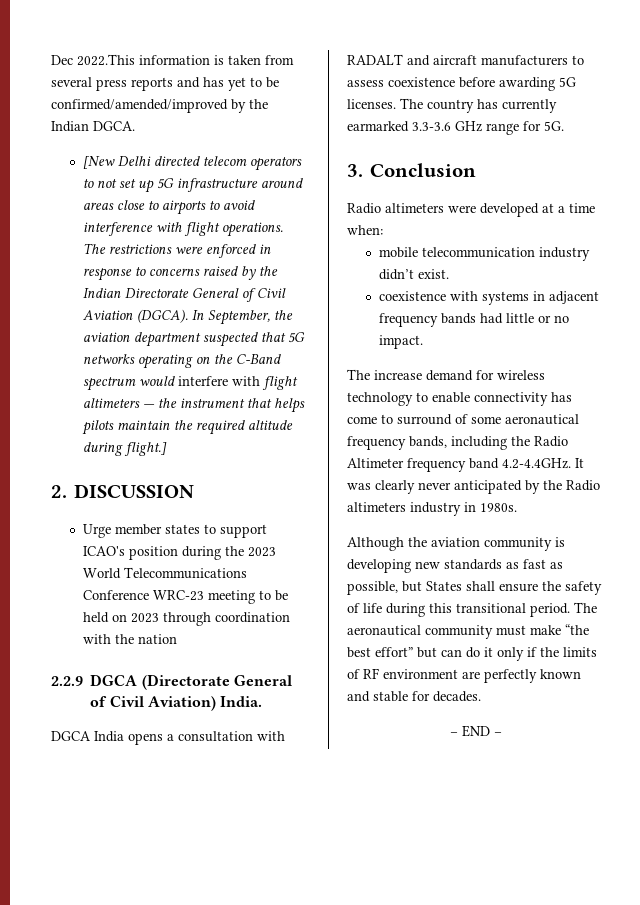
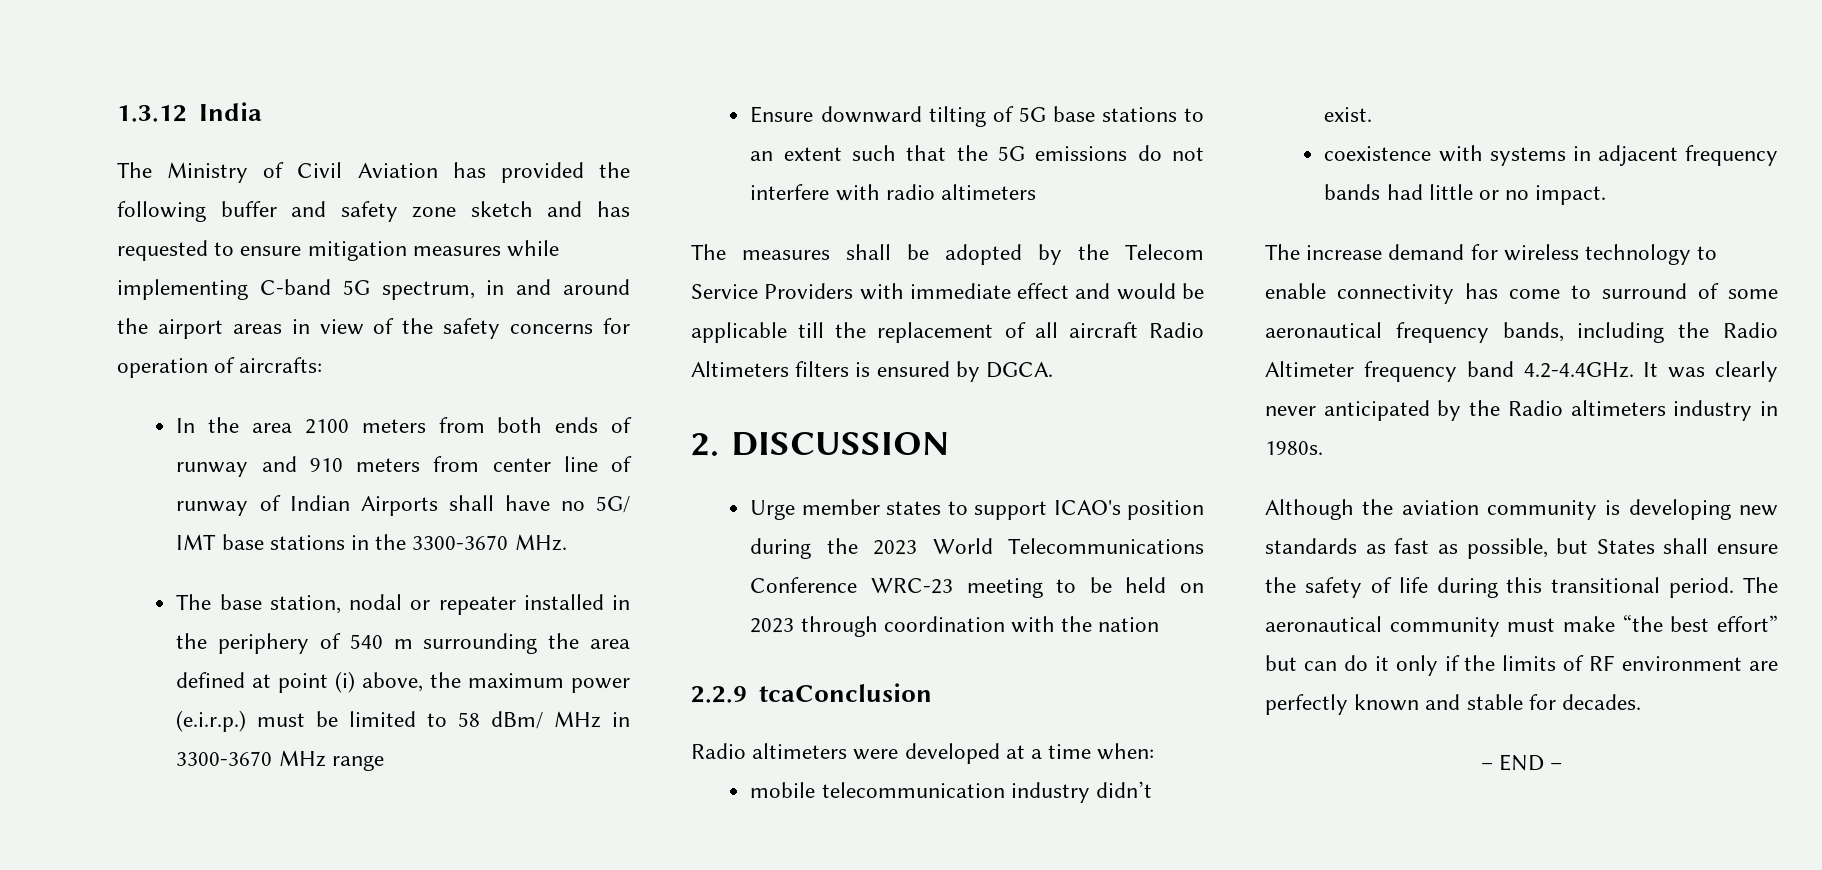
- Dec 2022.This information is taken from several press reports and has yet to be confirmed/amended/improved by the Indian DGCA.
- [New Delhi directed telecom operators to not set up 5G infrastructure around areas close to airports to avoid interference with flight operations. The restrictions were enforced in response to concerns raised by the Indian Directorate General of Civil Aviation (DGCA). In September, the aviation department suspected that 5G networks operating on the C-Band spectrum would interfere with flight altimeters — the instrument that helps pilots maintain the required altitude during flight.]
+ 1.3.12 India
+ The Ministry of Civil Aviation has provided the following buffer and safety zone sketch and has requested to ensure mitigation measures while implementing C-band 5G spectrum, in and around the airport areas in view of the safety concerns for operation of aircrafts:
+ In the area 2100 meters from both ends of runway and 910 meters from center line of runway of Indian Airports shall have no 5G/ IMT base stations in the 3300-3670 MHz.
+ The base station, nodal or repeater installed in the periphery of 540 m surrounding the area defined at point (i) above, the maximum power (e.i.r.p.) must be limited to 58 dBm/ MHz in 3300-3670 MHz range
+ Ensure downward tilting of 5G base stations to an extent such that the 5G emissions do not interfere with radio altimeters
+ The measures shall be adopted by the Telecom Service Providers with immediate effect and would be applicable till the replacement of all aircraft Radio Altimeters filters is ensured by DGCA.
- 2.2.9 DGCA (Directorate General of Civil Aviation) India.
- DGCA India opens a consultation with RADALT and aircraft manufacturers to assess coexistence before awarding 5G licenses. The country has currently earmarked 3.3-3.6 GHz range for 5G.
- 3. Conclusion
+ 2.2.9 tcaConclusion

